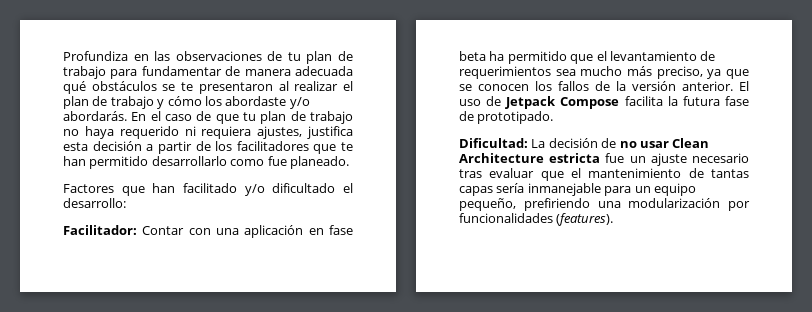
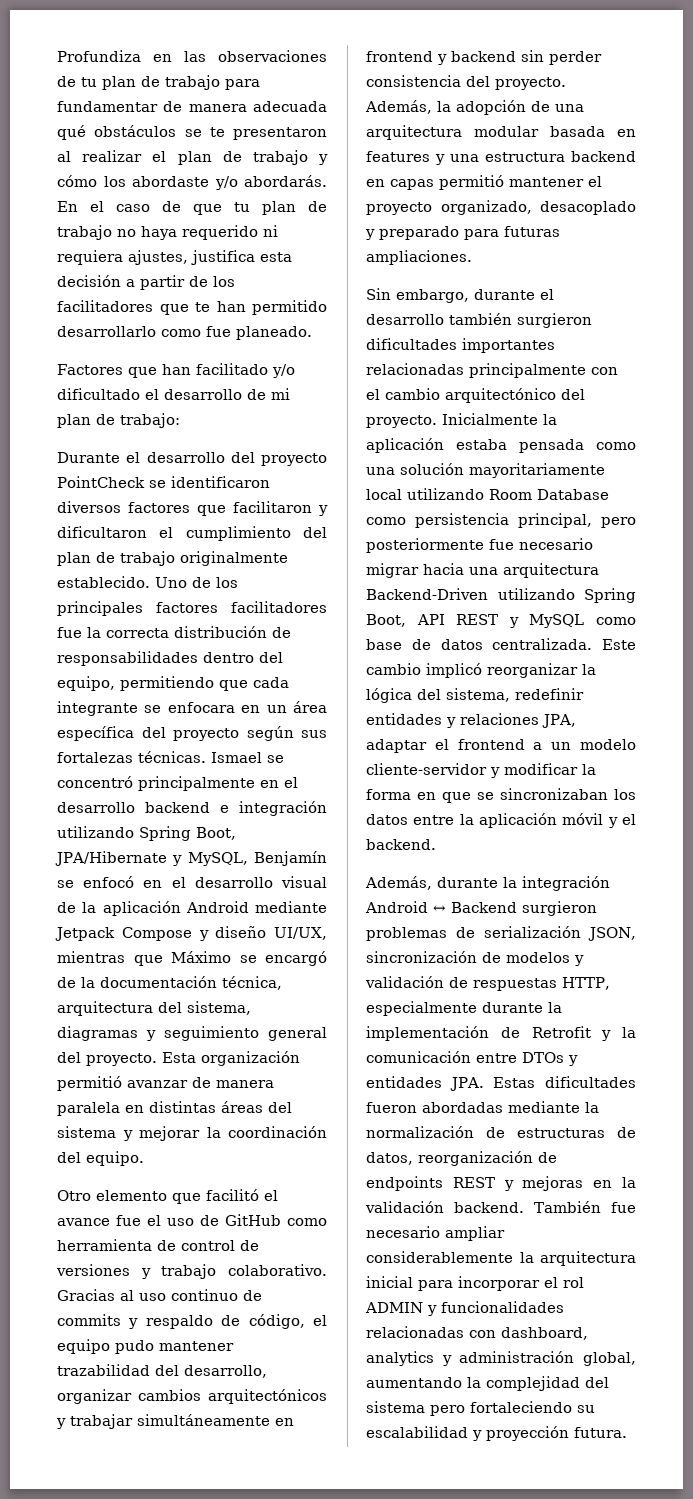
- Factores que han facilitado y/o dificultado el desarrollo:
- Facilitador: Contar con una aplicación en fase beta ha permitido que el levantamiento de requerimientos sea mucho más preciso, ya que se conocen los fallos de la versión anterior. El uso de Jetpack Compose facilita la futura fase de prototipado.
- Dificultad: La decisión de no usar Clean Architecture estricta fue un ajuste necesario tras evaluar que el mantenimiento de tantas capas sería inmanejable para un equipo pequeño, prefiriendo una modularización por funcionalidades (features).
+ Factores que han facilitado y/o dificultado el desarrollo de mi plan de trabajo:
+ Durante el desarrollo del proyecto PointCheck se identificaron diversos factores que facilitaron y dificultaron el cumplimiento del plan de trabajo originalmente establecido. Uno de los principales factores facilitadores fue la correcta distribución de responsabilidades dentro del equipo, permitiendo que cada integrante se enfocara en un área específica del proyecto según sus fortalezas técnicas. Ismael se concentró principalmente en el desarrollo backend e integración utilizando Spring Boot, JPA/Hibernate y MySQL, Benjamín se enfocó en el desarrollo visual de la aplicación Android mediante Jetpack Compose y diseño UI/UX, mientras que Máximo se encargó de la documentación técnica, arquitectura del sistema, diagramas y seguimiento general del proyecto. Esta organización permitió avanzar de manera paralela en distintas áreas del sistema y mejorar la coordinación del equipo.
+ Otro elemento que facilitó el avance fue el uso de GitHub como herramienta de control de versiones y trabajo colaborativo. Gracias al uso continuo de commits y respaldo de código, el equipo pudo mantener trazabilidad del desarrollo, organizar cambios arquitectónicos y trabajar simultáneamente en frontend y backend sin perder consistencia del proyecto. Además, la adopción de una arquitectura modular basada en features y una estructura backend en capas permitió mantener el proyecto organizado, desacoplado y preparado para futuras ampliaciones.
+ Sin embargo, durante el desarrollo también surgieron dificultades importantes relacionadas principalmente con el cambio arquitectónico del proyecto. Inicialmente la aplicación estaba pensada como una solución mayoritariamente local utilizando Room Database como persistencia principal, pero posteriormente fue necesario migrar hacia una arquitectura Backend-Driven utilizando Spring Boot, API REST y MySQL como base de datos centralizada. Este cambio implicó reorganizar la lógica del sistema, redefinir entidades y relaciones JPA, adaptar el frontend a un modelo cliente-servidor y modificar la forma en que se sincronizaban los datos entre la aplicación móvil y el backend.
+ Además, durante la integración Android ↔ Backend surgieron problemas de serialización JSON, sincronización de modelos y validación de respuestas HTTP, especialmente durante la implementación de Retrofit y la comunicación entre DTOs y entidades JPA. Estas dificultades fueron abordadas mediante la normalización de estructuras de datos, reorganización de endpoints REST y mejoras en la validación backend. También fue necesario ampliar considerablemente la arquitectura inicial para incorporar el rol ADMIN y funcionalidades relacionadas con dashboard, analytics y administración global, aumentando la complejidad del sistema pero fortaleciendo su escalabilidad y proyección futura.

